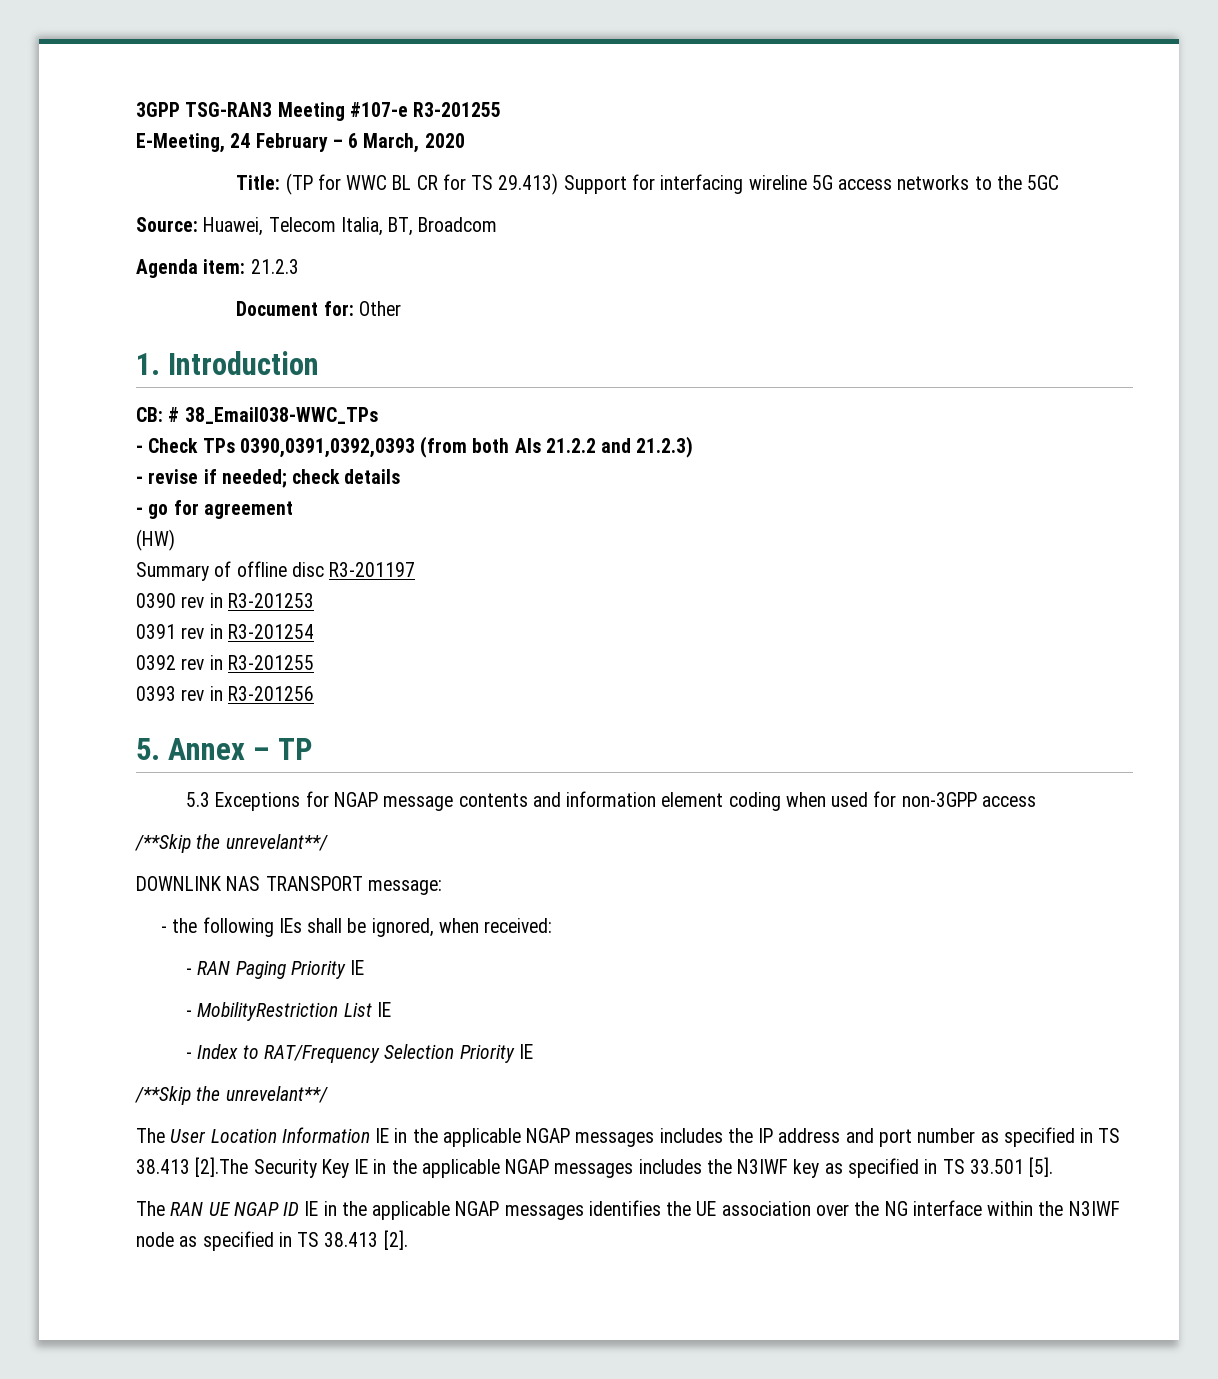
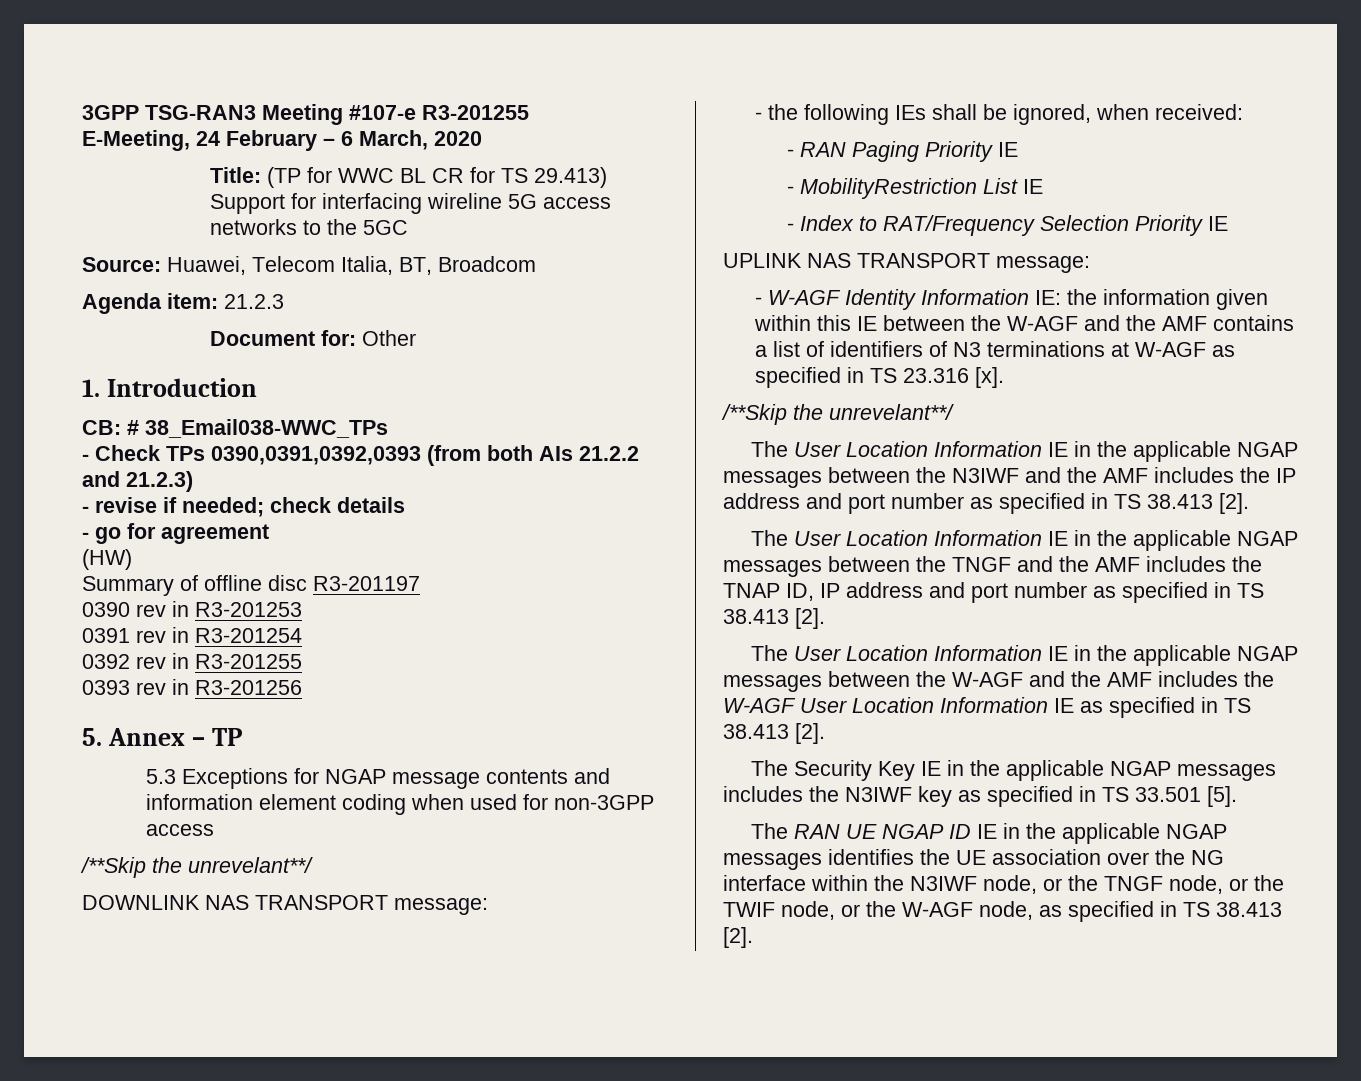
+ UPLINK NAS TRANSPORT message:
+ - W-AGF Identity Information IE: the information given within this IE between the W-AGF and the AMF contains a list of identifiers of N3 terminations at W-AGF as specified in TS 23.316 [x].
- The User Location Information IE in the applicable NGAP messages includes the IP address and port number as specified in TS 38.413 [2].The Security Key IE in the applicable NGAP messages includes the N3IWF key as specified in TS 33.501 [5].
+ The User Location Information IE in the applicable NGAP messages between the N3IWF and the AMF includes the IP address and port number as specified in TS 38.413 [2].
+ The User Location Information IE in the applicable NGAP messages between the TNGF and the AMF includes the TNAP ID, IP address and port number as specified in TS 38.413 [2].
+ The User Location Information IE in the applicable NGAP messages between the W-AGF and the AMF includes the W-AGF User Location Information IE as specified in TS 38.413 [2].
+ The Security Key IE in the applicable NGAP messages includes the N3IWF key as specified in TS 33.501 [5].
- The RAN UE NGAP ID IE in the applicable NGAP messages identifies the UE association over the NG interface within the N3IWF node as specified in TS 38.413 [2].
+ The RAN UE NGAP ID IE in the applicable NGAP messages identifies the UE association over the NG interface within the N3IWF node, or the TNGF node, or the TWIF node, or the W-AGF node, as specified in TS 38.413 [2].

